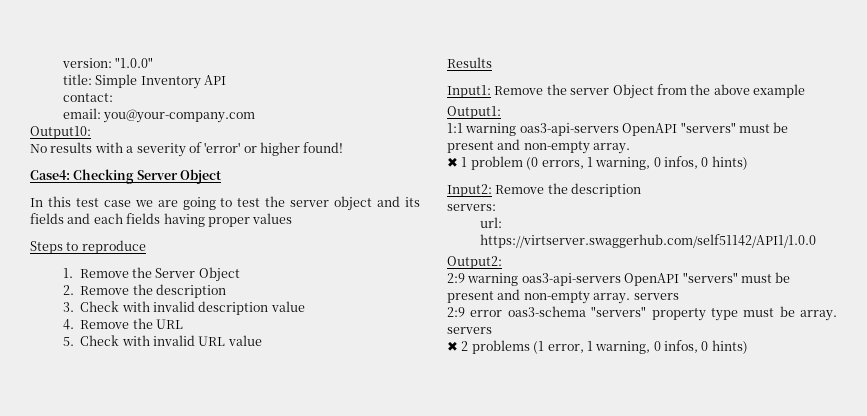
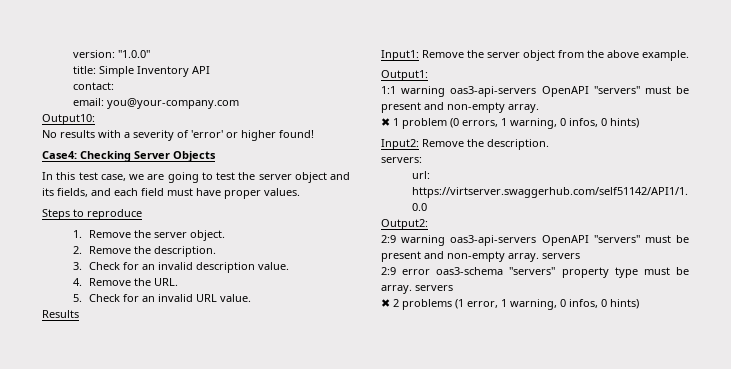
- Case4: Checking Server Object
+ Case4: Checking Server Objects
- In this test case we are going to test the server object and its fields and each fields having proper values
+ In this test case, we are going to test the server object and its fields, and each field must have proper values.
- 1. Remove the Server Object
+ 1. Remove the server object.
- 2. Remove the description
+ 2. Remove the description.
- 3. Check with invalid description value
+ 3. Check for an invalid description value.
- 4. Remove the URL
+ 4. Remove the URL.
- 5. Check with invalid URL value
+ 5. Check for an invalid URL value.
- Input1: Remove the server Object from the above example
+ Input1: Remove the server object from the above example.
- Input2: Remove the description
+ Input2: Remove the description.

